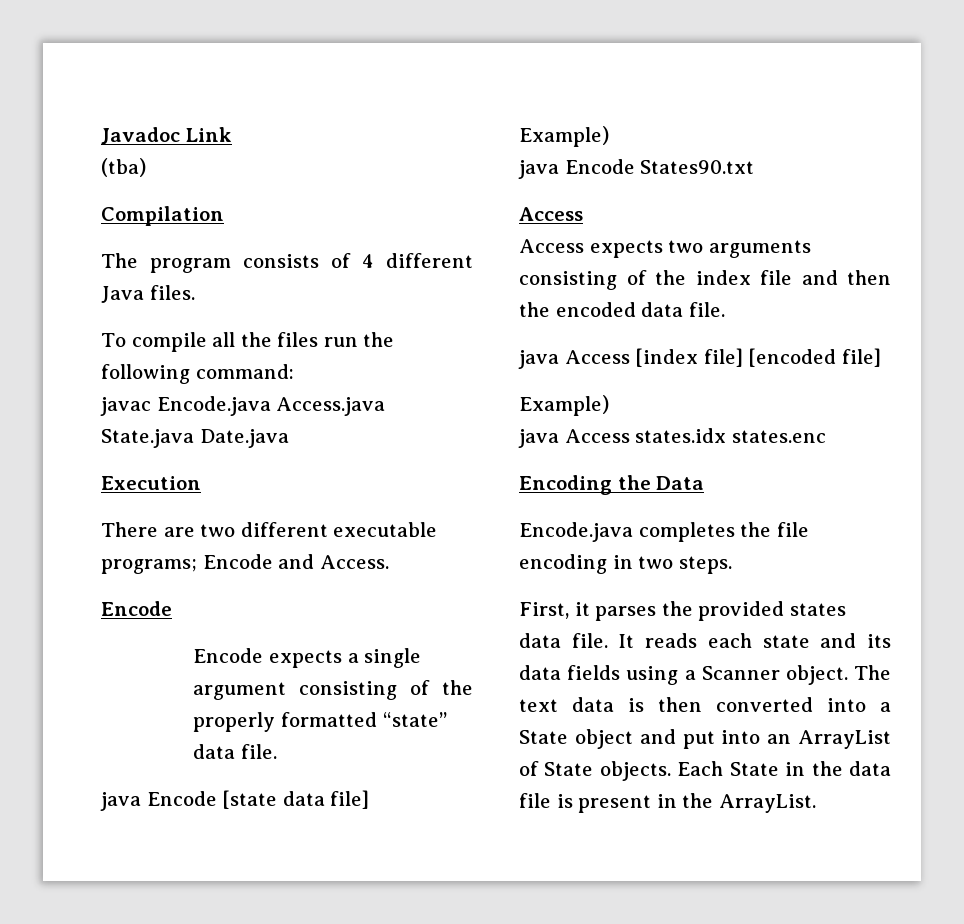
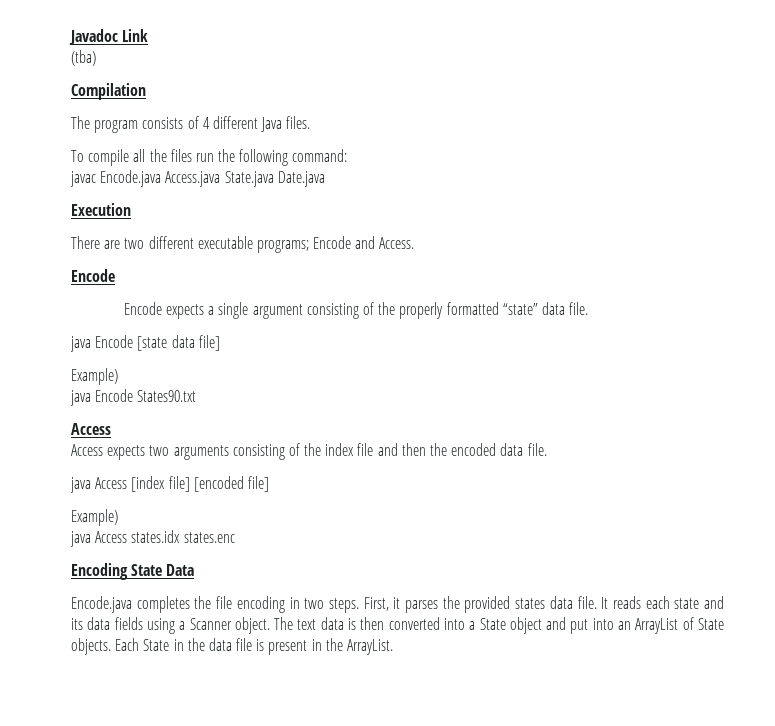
- Encoding the Data
+ Encoding State Data
- Encode.java completes the file encoding in two steps.
- First, it parses the provided states data file.
+ Encode.java completes the file encoding in two steps. First, it parses the provided states data file.

